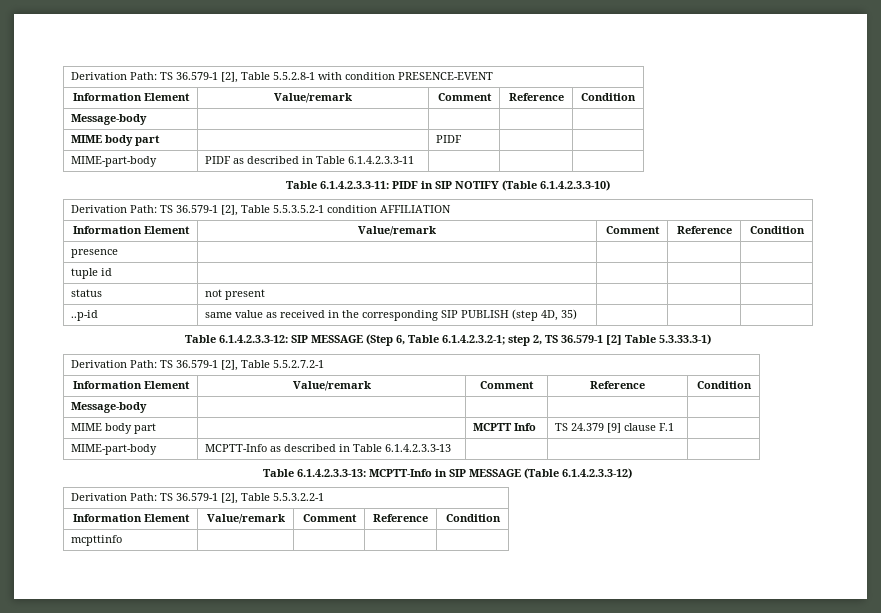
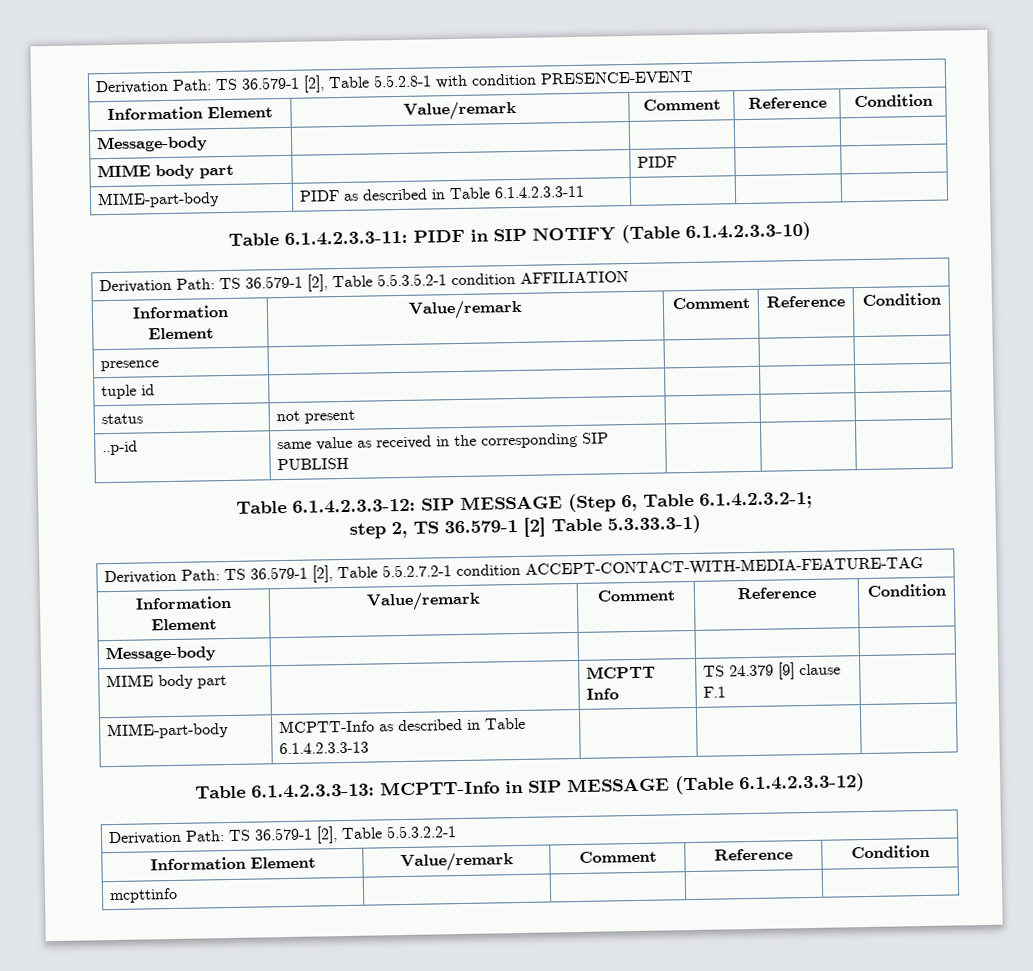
- ..p-id | same value as received in the corresponding SIP PUBLISH (step 4D, 35) | | |
+ ..p-id | same value as received in the corresponding SIP PUBLISH | | |
- Table 6.1.4.2.3.3-12: SIP MESSAGE (Step 6, Table 6.1.4.2.3.2-1; step 2, TS 36.579-1 [2] Table 5.3.33.3-1)
+ Table 6.1.4.2.3.3-12: SIP MESSAGE (Step 6, Table 6.1.4.2.3.2-1;
+ step 2, TS 36.579-1 [2] Table 5.3.33.3-1)
- Derivation Path: TS 36.579-1 [2], Table 5.5.2.7.2-1
+ Derivation Path: TS 36.579-1 [2], Table 5.5.2.7.2-1 condition ACCEPT-CONTACT-WITH-MEDIA-FEATURE-TAG

